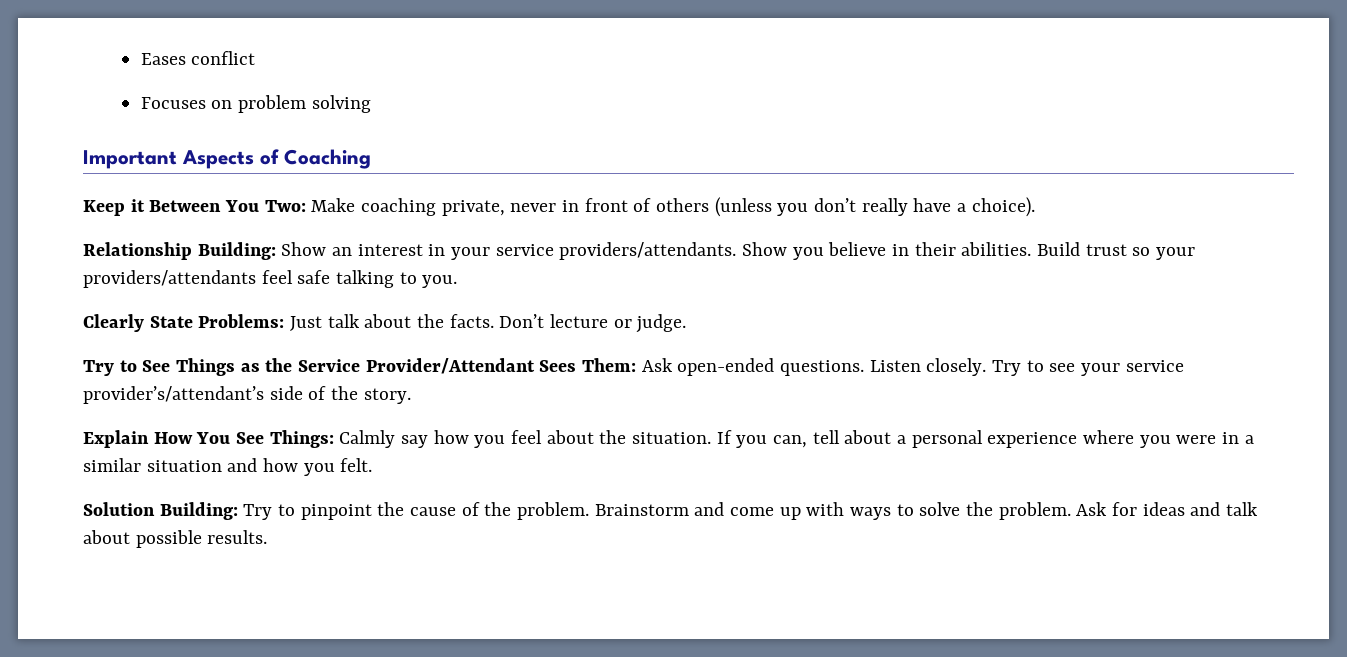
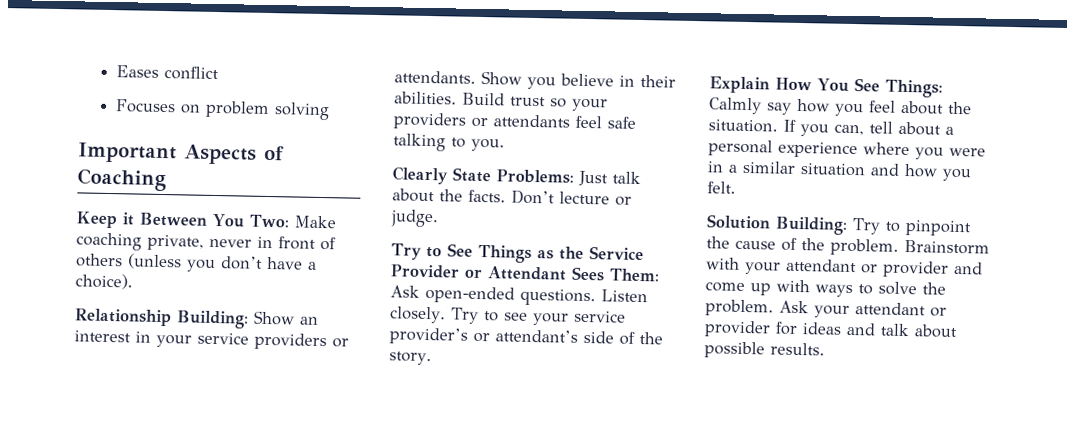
- Keep it Between You Two: Make coaching private, never in front of others (unless you don’t really have a choice).
+ Keep it Between You Two: Make coaching private, never in front of others (unless you don’t have a choice).
- Relationship Building: Show an interest in your service providers/attendants.
+ Relationship Building: Show an interest in your service providers or attendants.
- Build trust so your providers/attendants feel safe talking to you.
+ Build trust so your providers or attendants feel safe talking to you.
- Try to See Things as the Service Provider/Attendant Sees Them: Ask open-ended questions.
+ Try to See Things as the Service Provider or Attendant Sees Them: Ask open-ended questions.
- Try to see your service provider’s/attendant’s side of the story.
+ Try to see your service provider’s or attendant’s side of the story.
- Brainstorm and come up with ways to solve the problem.
+ Brainstorm with your attendant or provider and come up with ways to solve the problem.
- Ask for ideas and talk about possible results.
+ Ask your attendant or provider for ideas and talk about possible results.

